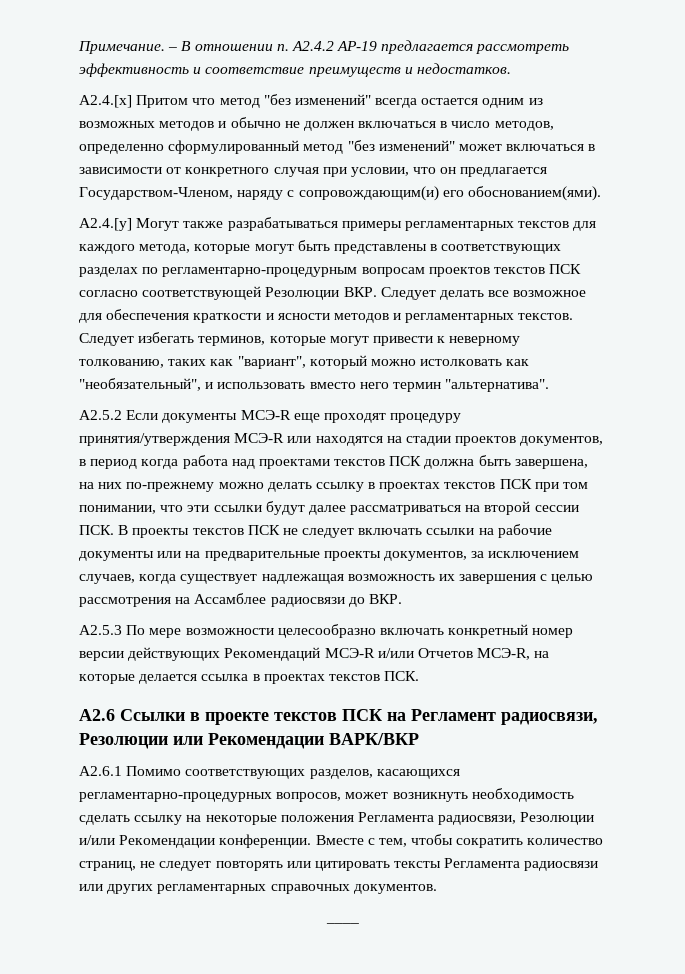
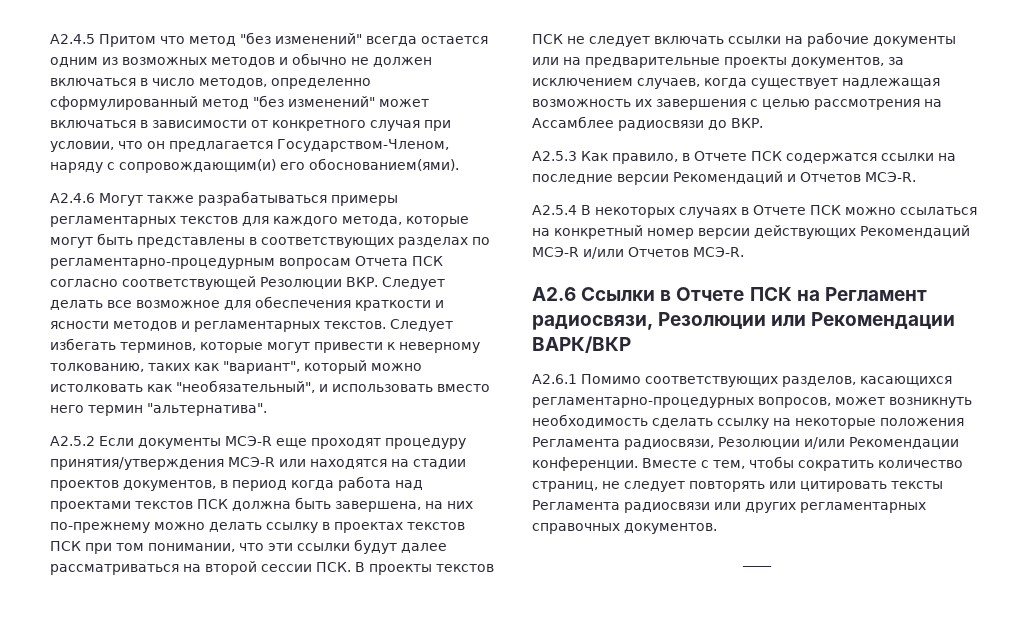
- Примечание. – В отношении п. A2.4.2 АР-19 предлагается рассмотреть эффективность и соответствие преимуществ и недостатков.
- A2.4.[x] Притом что метод "без изменений" всегда остается одним из возможных методов и обычно не должен включаться в число методов, определенно сформулированный метод "без изменений" может включаться в зависимости от конкретного случая при условии, что он предлагается Государством-Членом, наряду с сопровождающим(и) его обоснованием(ями).
+ A2.4.5 Притом что метод "без изменений" всегда остается одним из возможных методов и обычно не должен включаться в число методов, определенно сформулированный метод "без изменений" может включаться в зависимости от конкретного случая при условии, что он предлагается Государством-Членом, наряду с сопровождающим(и) его обоснованием(ями).
- A2.4.[y] Могут также разрабатываться примеры регламентарных текстов для каждого метода, которые могут быть представлены в соответствующих разделах по регламентарно-процедурным вопросам проектов текстов ПСК согласно соответствующей Резолюции ВКР. Следует делать все возможное для обеспечения краткости и ясности методов и регламентарных текстов.
+ A2.4.6 Могут также разрабатываться примеры регламентарных текстов для каждого метода, которые могут быть представлены в соответствующих разделах по регламентарно-процедурным вопросам Отчета ПСК согласно соответствующей Резолюции ВКР. Следует делать все возможное для обеспечения краткости и ясности методов и регламентарных текстов.
- A2.5.3 По мере возможности целесообразно включать конкретный номер версии действующих Рекомендаций МСЭ-R и/или Отчетов МСЭ-R, на которые делается ссылка в проектах текстов ПСК.
+ A2.5.3 Как правило, в Отчете ПСК содержатся ссылки на последние версии Рекомендаций и Отчетов МСЭ-R.
+ A2.5.4 В некоторых случаях в Отчете ПСК можно ссылаться на конкретный номер версии действующих Рекомендаций МСЭ-R и/или Отчетов МСЭ-R.
- A2.6 Ссылки в проекте текстов ПСК на Регламент радиосвязи, Резолюции или Рекомендации ВАРК/ВКР
+ A2.6 Ссылки в Отчете ПСК на Регламент радиосвязи, Резолюции или Рекомендации ВАРК/ВКР

